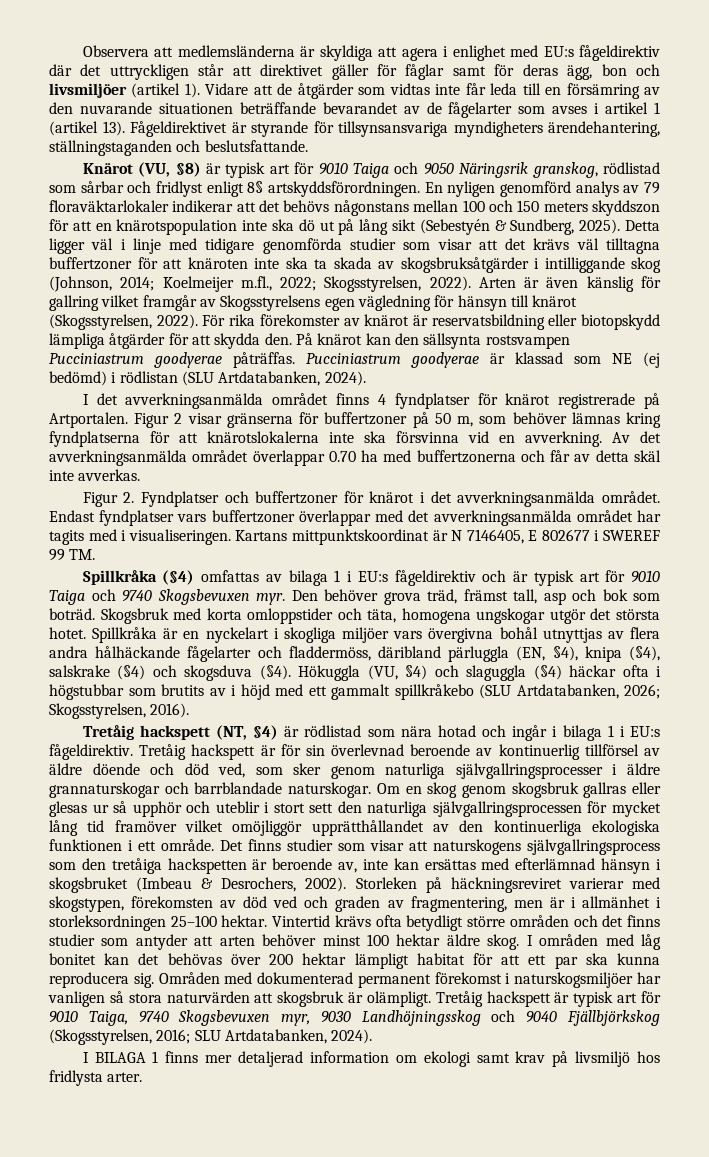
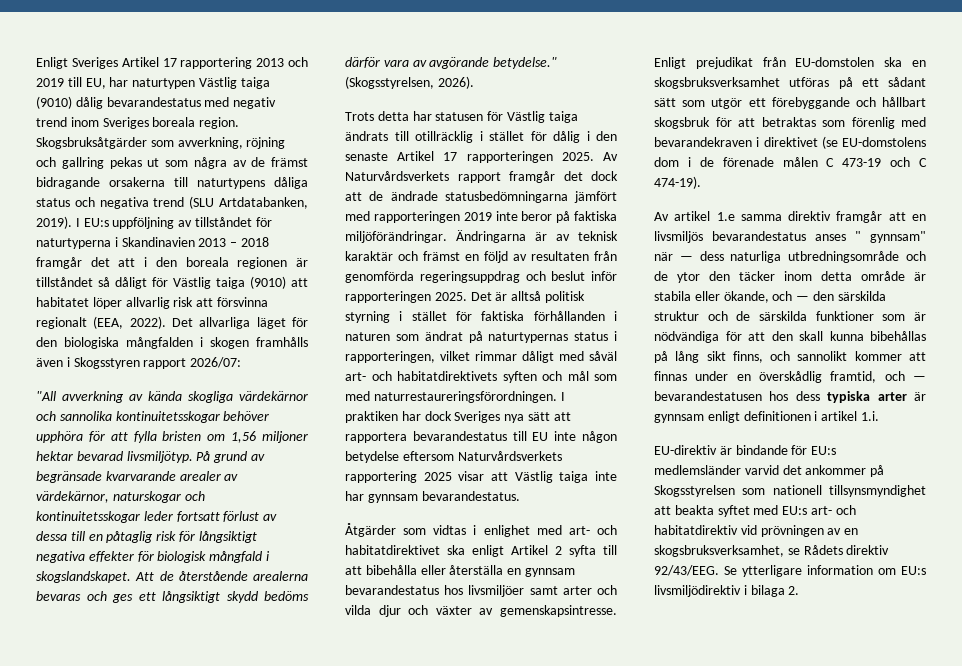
- Observera att medlemsländerna är skyldiga att agera i enlighet med EU:s fågeldirektiv där det uttryckligen står att direktivet gäller för fåglar samt för deras ägg, bon och livsmiljöer (artikel 1). Vidare att de åtgärder som vidtas inte får leda till en försämring av den nuvarande situationen beträffande bevarandet av de fågelarter som avses i artikel 1 (artikel 13). Fågeldirektivet är styrande för tillsynsansvariga myndigheters ärendehantering, ställningstaganden och beslutsfattande.
- Knärot (VU, §8) är typisk art för 9010 Taiga och 9050 Näringsrik granskog, rödlistad som sårbar och fridlyst enligt 8§ artskyddsförordningen. En nyligen genomförd analys av 79 floraväktarlokaler indikerar att det behövs någonstans mellan 100 och 150 meters skyddszon för att en knärotspopulation inte ska dö ut på lång sikt (Sebestyén & Sundberg, 2025). Detta ligger väl i linje med tidigare genomförda studier som visar att det krävs väl tilltagna buffertzoner för att knäroten inte ska ta skada av skogsbruksåtgärder i intilliggande skog (Johnson, 2014; Koelmeijer m.fl., 2022; Skogsstyrelsen, 2022). Arten är även känslig för gallring vilket framgår av Skogsstyrelsens egen vägledning för hänsyn till knärot (Skogsstyrelsen, 2022). För rika förekomster av knärot är reservatsbildning eller biotopskydd lämpliga åtgärder för att skydda den. På knärot kan den sällsynta rostsvampen Pucciniastrum goodyerae påträffas. Pucciniastrum goodyerae är klassad som NE (ej bedömd) i rödlistan (SLU Artdatabanken, 2024).
- I det avverkningsanmälda området finns 4 fyndplatser för knärot registrerade på Artportalen. Figur 2 visar gränserna för buffertzoner på 50 m, som behöver lämnas kring fyndplatserna för att knärotslokalerna inte ska försvinna vid en avverkning. Av det avverkningsanmälda området överlappar 0.70 ha med buffertzonerna och får av detta skäl inte avverkas.
- Figur 2. Fyndplatser och buffertzoner för knärot i det avverkningsanmälda området. Endast fyndplatser vars buffertzoner överlappar med det avverkningsanmälda området har tagits med i visualiseringen. Kartans mittpunktskoordinat är N 7146405, E 802677 i SWEREF 99 TM.
- Spillkråka (§4) omfattas av bilaga 1 i EU:s fågeldirektiv och är typisk art för 9010 Taiga och 9740 Skogsbevuxen myr. Den behöver grova träd, främst tall, asp och bok som boträd. Skogsbruk med korta omloppstider och täta, homogena ungskogar utgör det största hotet. Spillkråka är en nyckelart i skogliga miljöer vars övergivna bohål utnyttjas av flera andra hålhäckande fågelarter och fladdermöss, däribland pärluggla (EN, §4), knipa (§4), salskrake (§4) och skogsduva (§4). Hökuggla (VU, §4) och slaguggla (§4) häckar ofta i högstubbar som brutits av i höjd med ett gammalt spillkråkebo (SLU Artdatabanken, 2026; Skogsstyrelsen, 2016).
- Tretåig hackspett (NT, §4) är rödlistad som nära hotad och ingår i bilaga 1 i EU:s fågeldirektiv. Tretåig hackspett är för sin överlevnad beroende av kontinuerlig tillförsel av äldre döende och död ved, som sker genom naturliga självgallringsprocesser i äldre grannaturskogar och barrblandade naturskogar. Om en skog genom skogsbruk gallras eller glesas ur så upphör och uteblir i stort sett den naturliga självgallringsprocessen för mycket lång tid framöver vilket omöjliggör upprätthållandet av den kontinuerliga ekologiska funktionen i ett område. Det finns studier som visar att naturskogens självgallringsprocess som den tretåiga hackspetten är beroende av, inte kan ersättas med efterlämnad hänsyn i skogsbruket (Imbeau & Desrochers, 2002). Storleken på häckningsreviret varierar med skogstypen, förekomsten av död ved och graden av fragmentering, men är i allmänhet i storleksordningen 25–100 hektar. Vintertid krävs ofta betydligt större områden och det finns studier som antyder att arten behöver minst 100 hektar äldre skog. I områden med låg bonitet kan det behövas över 200 hektar lämpligt habitat för att ett par ska kunna reproducera sig. Områden med dokumenterad permanent förekomst i naturskogsmiljöer har vanligen så stora naturvärden att skogsbruk är olämpligt. Tretåig hackspett är typisk art för 9010 Taiga, 9740 Skogsbevuxen myr, 9030 Landhöjningsskog och 9040 Fjällbjörkskog (Skogsstyrelsen, 2016; SLU Artdatabanken, 2024).
- I BILAGA 1 finns mer detaljerad information om ekologi samt krav på livsmiljö hos fridlysta arter.
+ Enligt Sveriges Artikel 17 rapportering 2013 och 2019 till EU, har naturtypen Västlig taiga (9010) dålig bevarandestatus med negativ trend inom Sveriges boreala region. Skogsbruksåtgärder som avverkning, röjning och gallring pekas ut som några av de främst bidragande orsakerna till naturtypens dåliga status och negativa trend (SLU Artdatabanken, 2019). I EU:s uppföljning av tillståndet för naturtyperna i Skandinavien 2013 – 2018 framgår det att i den boreala regionen är tillståndet så dåligt för Västlig taiga (9010) att habitatet löper allvarlig risk att försvinna regionalt (EEA, 2022). Det allvarliga läget för den biologiska mångfalden i skogen framhålls även i Skogsstyren rapport 2026/07:
+ "All avverkning av kända skogliga värdekärnor och sannolika kontinuitetsskogar behöver upphöra för att fylla bristen om 1,56 miljoner hektar bevarad livsmiljötyp. På grund av begränsade kvarvarande arealer av värdekärnor, naturskogar och kontinuitetsskogar leder fortsatt förlust av dessa till en påtaglig risk för långsiktigt negativa effekter för biologisk mångfald i skogslandskapet. Att de återstående arealerna bevaras och ges ett långsiktigt skydd bedöms därför vara av avgörande betydelse." (Skogsstyrelsen, 2026).
+ Trots detta har statusen för Västlig taiga ändrats till otillräcklig i stället för dålig i den senaste Artikel 17 rapporteringen 2025. Av Naturvårdsverkets rapport framgår det dock att de ändrade statusbedömningarna jämfört med rapporteringen 2019 inte beror på faktiska miljöförändringar. Ändringarna är av teknisk karaktär och främst en följd av resultaten från genomförda regeringsuppdrag och beslut inför rapporteringen 2025. Det är alltså politisk styrning i stället för faktiska förhållanden i naturen som ändrat på naturtypernas status i rapporteringen, vilket rimmar dåligt med såväl art- och habitatdirektivets syften och mål som med naturrestaureringsförordningen. I praktiken har dock Sveriges nya sätt att rapportera bevarandestatus till EU inte någon betydelse eftersom Naturvårdsverkets rapportering 2025 visar att Västlig taiga inte har gynnsam bevarandestatus.
+ Åtgärder som vidtas i enlighet med art- och habitatdirektivet ska enligt Artikel 2 syfta till att bibehålla eller återställa en gynnsam bevarandestatus hos livsmiljöer samt arter och vilda djur och växter av gemenskapsintresse. Enligt prejudikat från EU-domstolen ska en skogsbruksverksamhet utföras på ett sådant sätt som utgör ett förebyggande och hållbart skogsbruk för att betraktas som förenlig med bevarandekraven i direktivet (se EU-domstolens dom i de förenade målen C 473-19 och C 474-19).
+ Av artikel 1.e samma direktiv framgår att en livsmiljös bevarandestatus anses " gynnsam" när — dess naturliga utbredningsområde och de ytor den täcker inom detta område är stabila eller ökande, och — den särskilda struktur och de särskilda funktioner som är nödvändiga för att den skall kunna bibehållas på lång sikt finns, och sannolikt kommer att finnas under en överskådlig framtid, och — bevarandestatusen hos dess typiska arter är gynnsam enligt definitionen i artikel 1.i.
+ EU-direktiv är bindande för EU:s medlemsländer varvid det ankommer på Skogsstyrelsen som nationell tillsynsmyndighet att beakta syftet med EU:s art- och habitatdirektiv vid prövningen av en skogsbruksverksamhet, se Rådets direktiv 92/43/EEG. Se ytterligare information om EU:s livsmiljödirektiv i bilaga 2.

